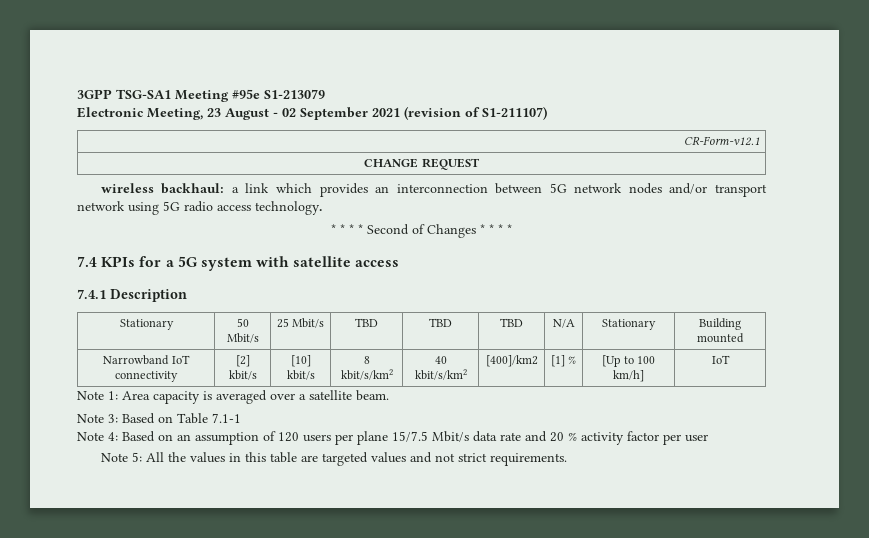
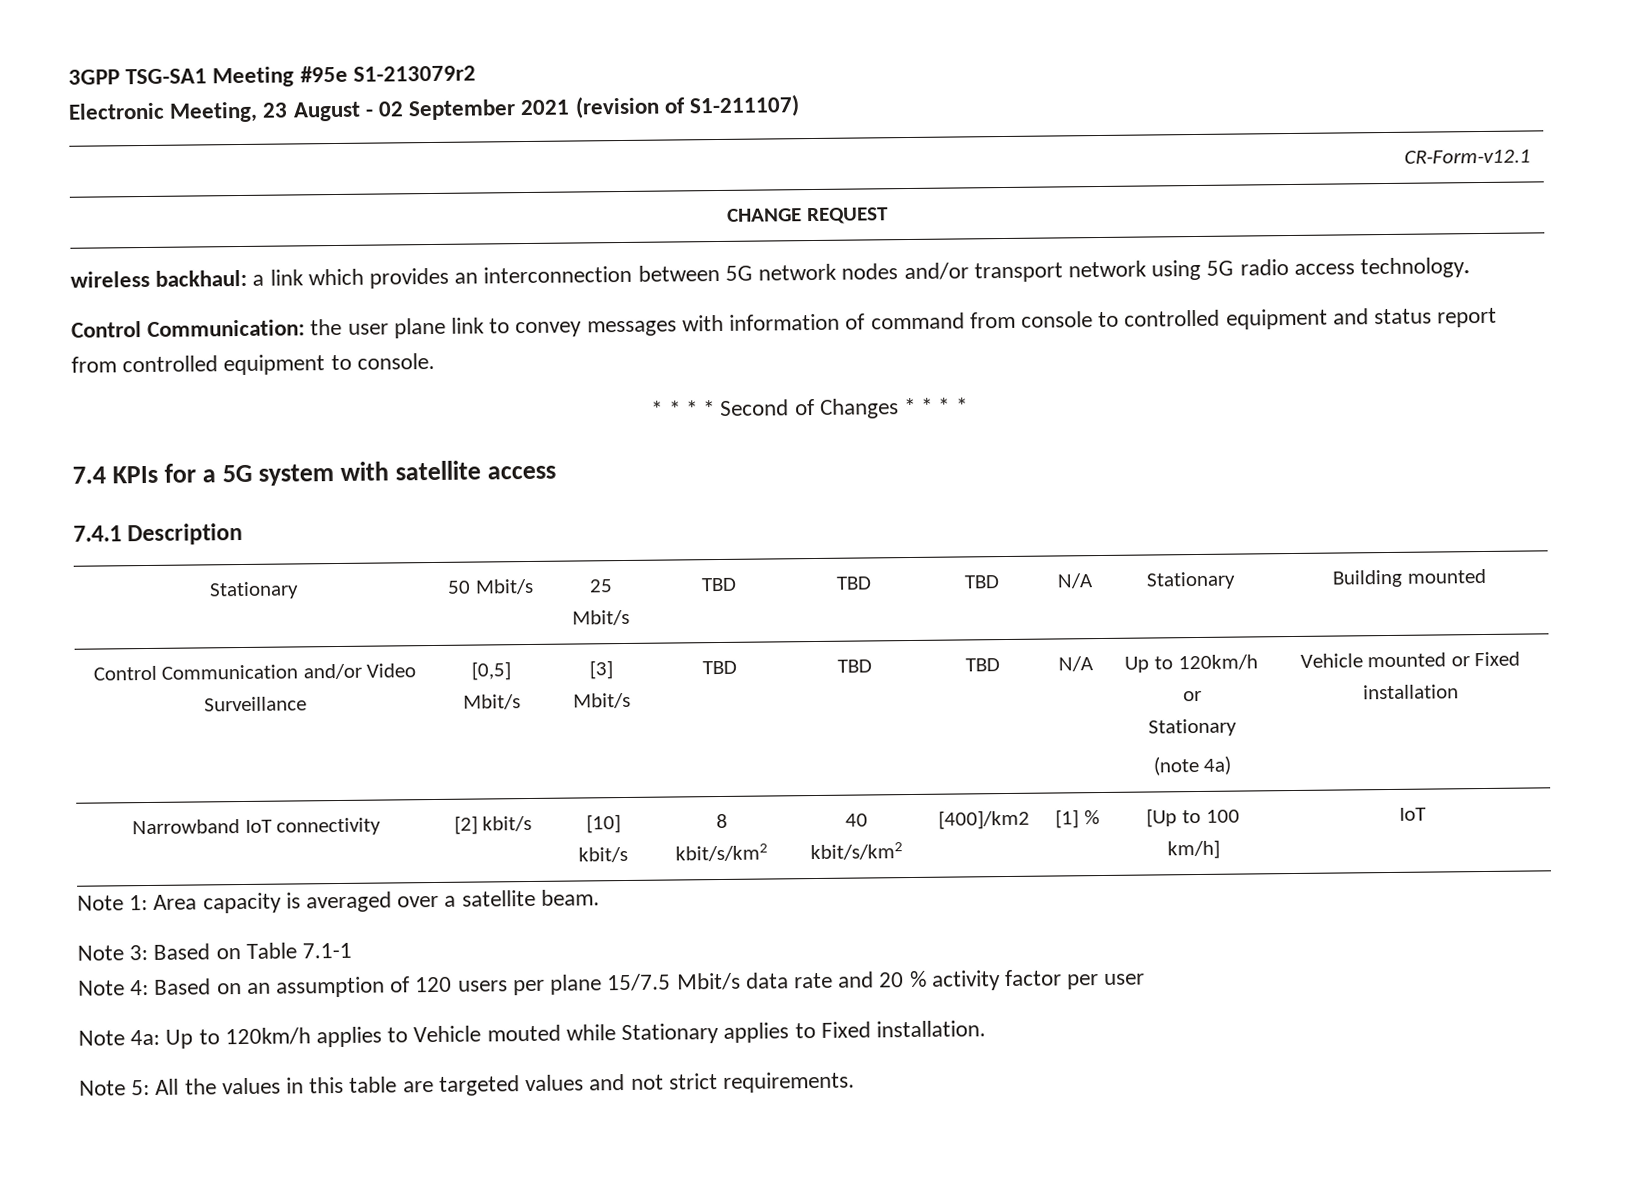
- 3GPP TSG-SA1 Meeting #95e S1-213079
+ 3GPP TSG-SA1 Meeting #95e S1-213079r2
+ Control Communication: the user plane link to convey messages with information of command from console to controlled equipment and status report from controlled equipment to console.
+ Control Communication and/or Video Surveillance | [0,5] Mbit/s | [3] Mbit/s | TBD | TBD | TBD | N/A | Up to 120km/h or
+ Stationary
+ (note 4a) | Vehicle mounted or Fixed installation
+ Note 4a: Up to 120km/h applies to Vehicle mouted while Stationary applies to Fixed installation.

